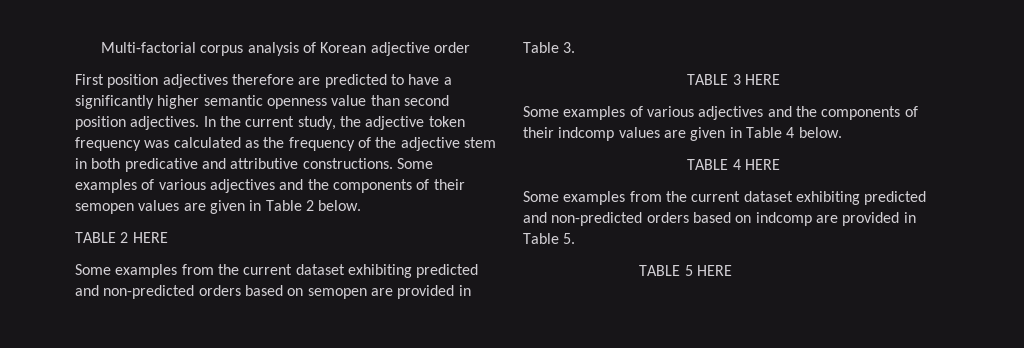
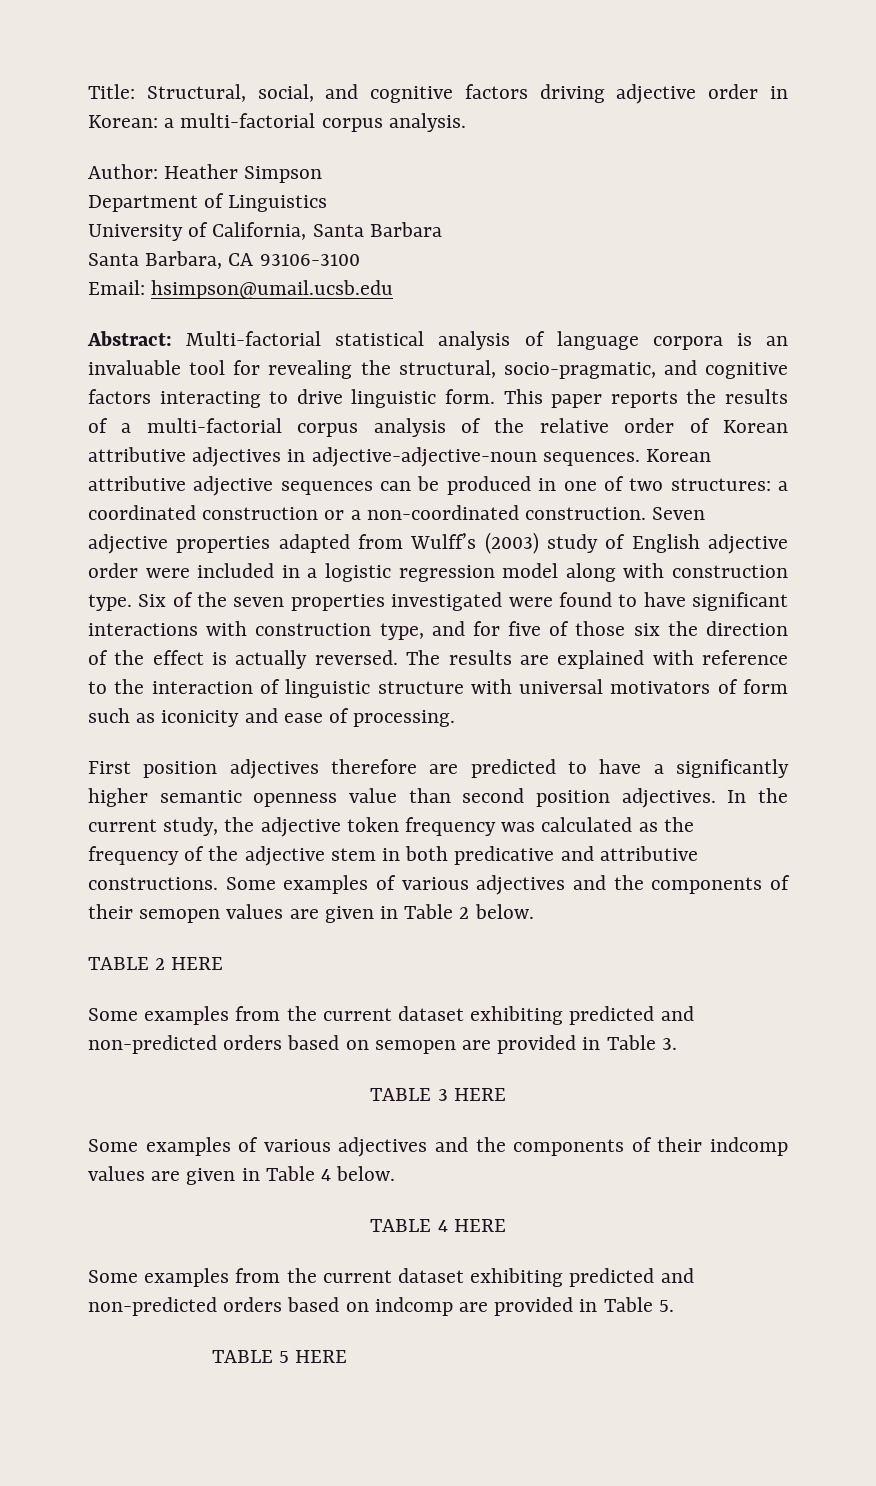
- Multi-factorial corpus analysis of Korean adjective order
+ Title: Structural, social, and cognitive factors driving adjective order in Korean: a multi-factorial corpus analysis.
+ Author: Heather Simpson
+ Department of Linguistics
+ University of California, Santa Barbara
+ Santa Barbara, CA 93106-3100
+ Email: hsimpson@umail.ucsb.edu
+ Abstract: Multi-factorial statistical analysis of language corpora is an invaluable tool for revealing the structural, socio-pragmatic, and cognitive factors interacting to drive linguistic form. This paper reports the results of a multi-factorial corpus analysis of the relative order of Korean attributive adjectives in adjective-adjective-noun sequences. Korean attributive adjective sequences can be produced in one of two structures: a coordinated construction or a non-coordinated construction. Seven adjective properties adapted from Wulff’s (2003) study of English adjective order were included in a logistic regression model along with construction type. Six of the seven properties investigated were found to have significant interactions with construction type, and for five of those six the direction of the effect is actually reversed. The results are explained with reference to the interaction of linguistic structure with universal motivators of form such as iconicity and ease of processing.

